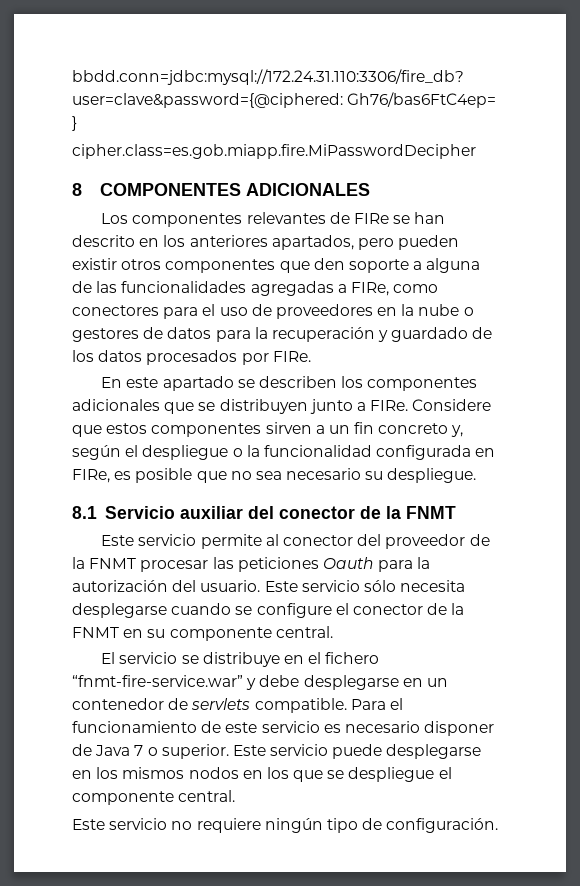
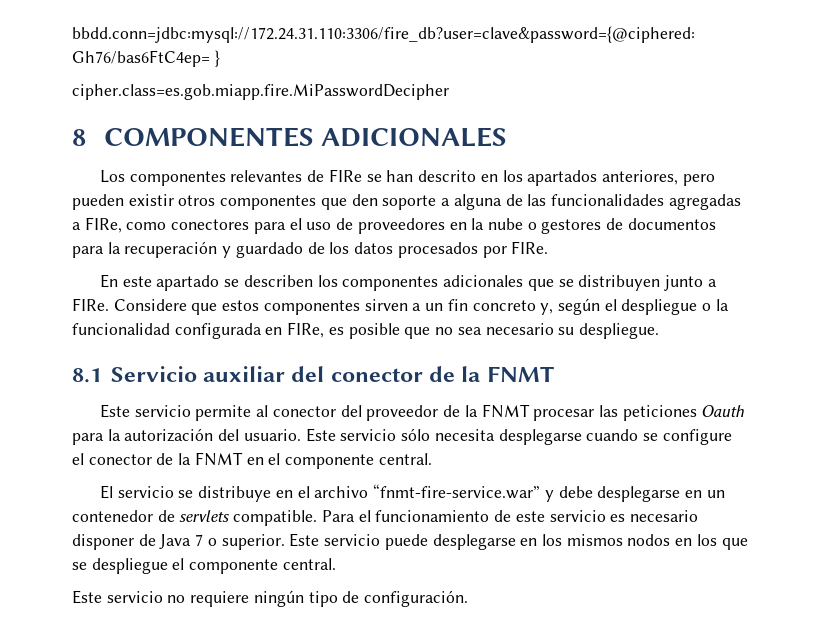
- Los componentes relevantes de FIRe se han descrito en los anteriores apartados, pero pueden existir otros componentes que den soporte a alguna de las funcionalidades agregadas a FIRe, como conectores para el uso de proveedores en la nube o gestores de datos para la recuperación y guardado de los datos procesados por FIRe.
+ Los componentes relevantes de FIRe se han descrito en los apartados anteriores, pero pueden existir otros componentes que den soporte a alguna de las funcionalidades agregadas a FIRe, como conectores para el uso de proveedores en la nube o gestores de documentos para la recuperación y guardado de los datos procesados por FIRe.
- Este servicio sólo necesita desplegarse cuando se configure el conector de la FNMT en su componente central.
+ Este servicio sólo necesita desplegarse cuando se configure el conector de la FNMT en el componente central.
- El servicio se distribuye en el fichero “fnmt-fire-service.war” y debe desplegarse en un contenedor de servlets compatible.
+ El servicio se distribuye en el archivo “fnmt-fire-service.war” y debe desplegarse en un contenedor de servlets compatible.

